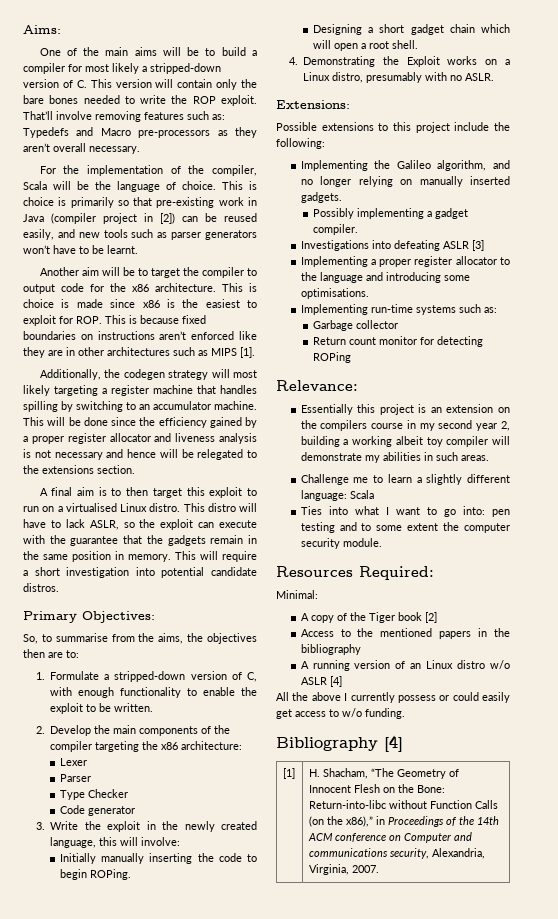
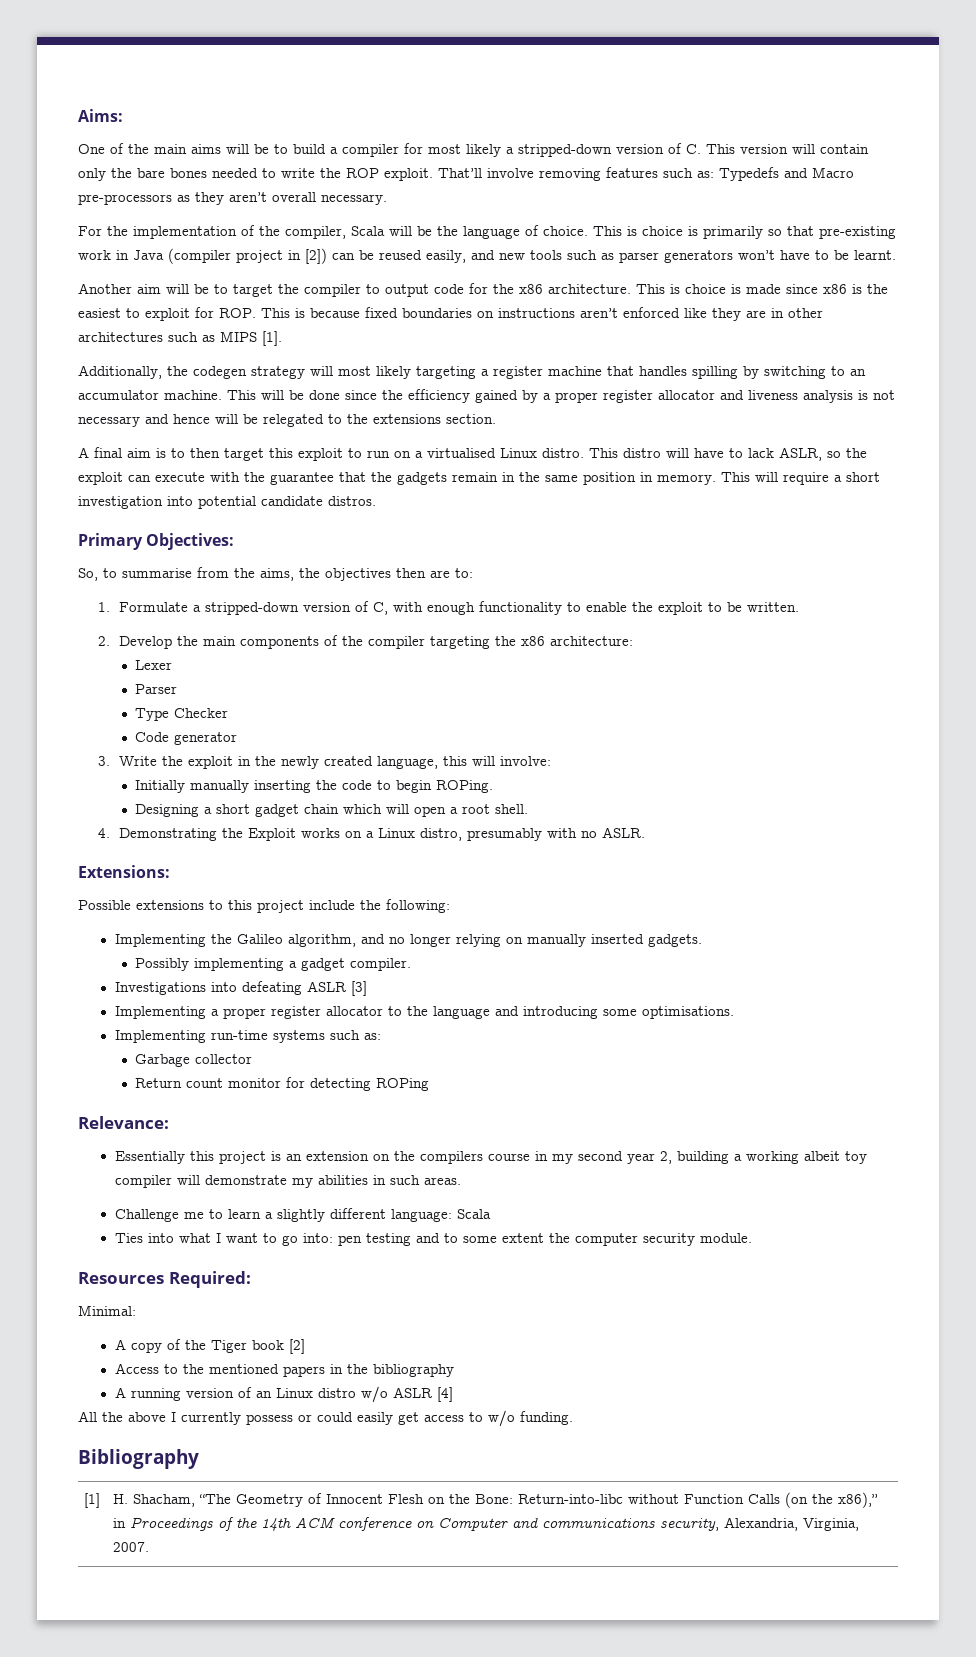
- Bibliography [4]
+ Bibliography

